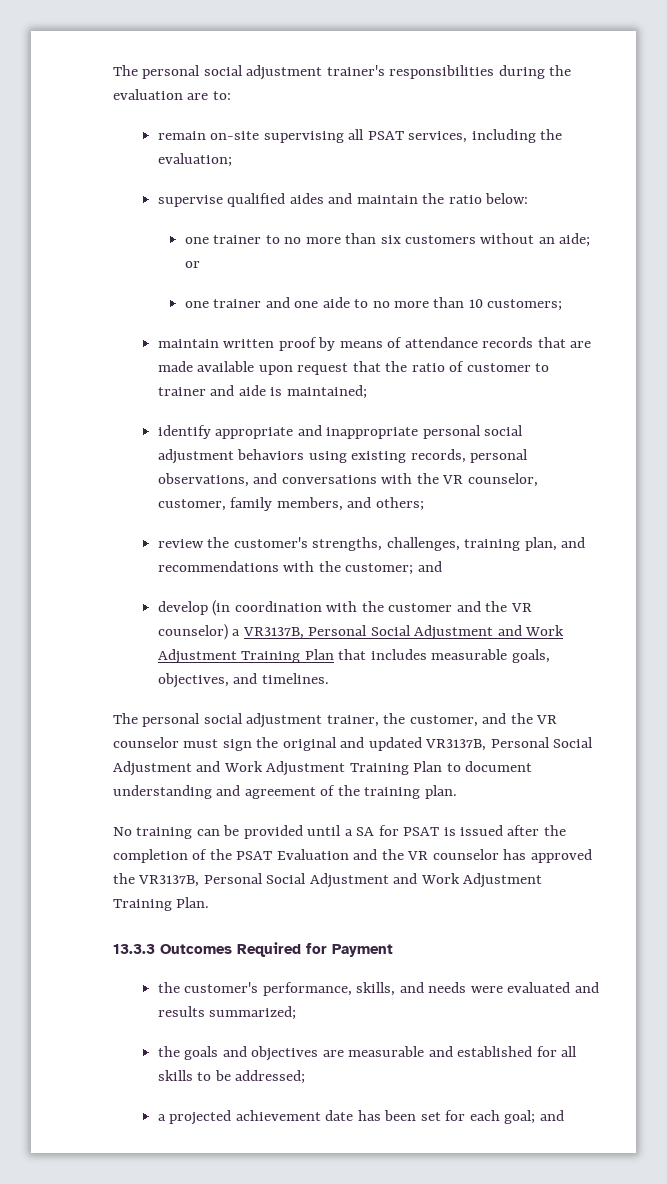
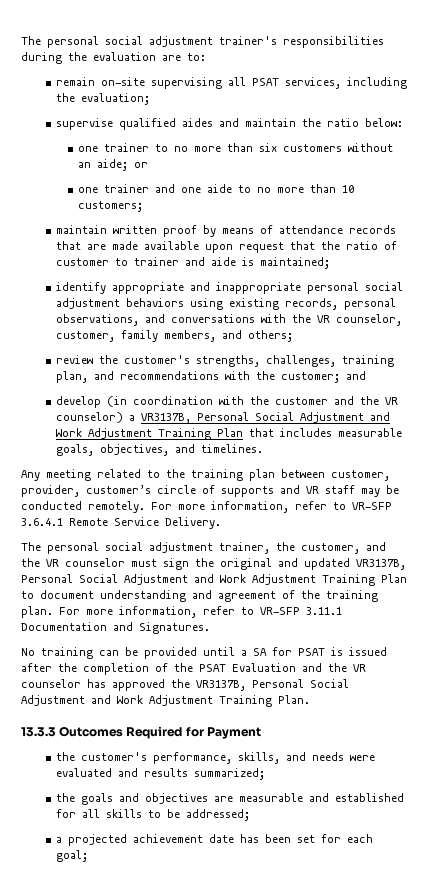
+ Any meeting related to the training plan between customer, provider, customer’s circle of supports and VR staff may be conducted remotely. For more information, refer to VR-SFP 3.6.4.1 Remote Service Delivery.
+ For more information, refer to VR-SFP 3.11.1 Documentation and Signatures.
- a projected achievement date has been set for each goal; and
+ a projected achievement date has been set for each goal;

